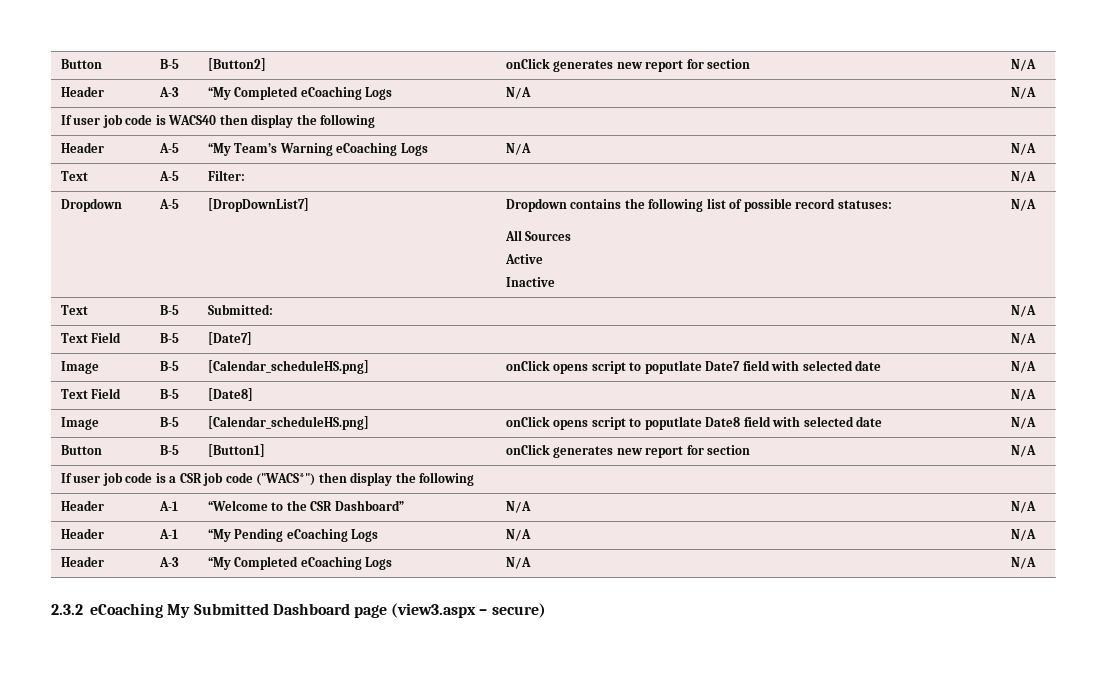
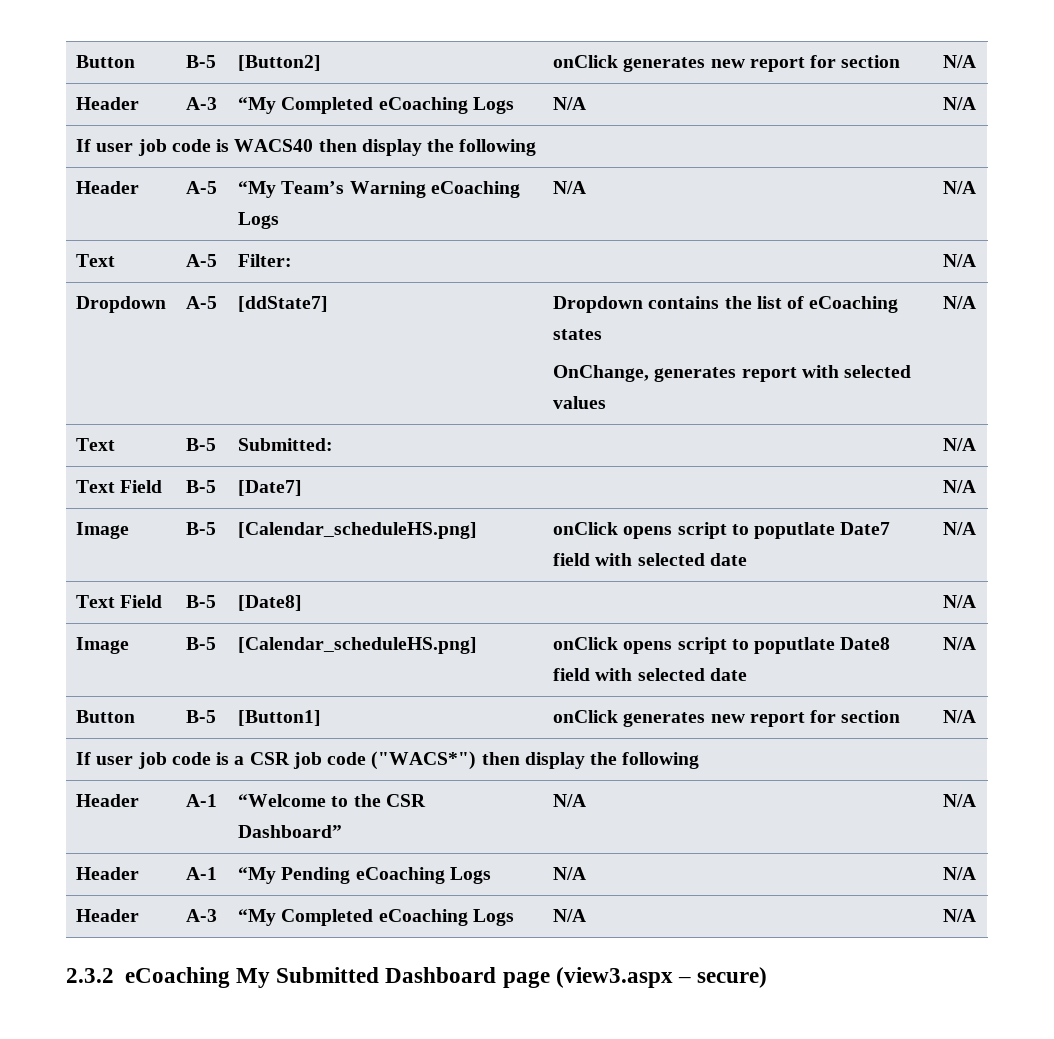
- Dropdown | A-5 | [DropDownList7] | Dropdown contains the following list of possible record statuses:
- All Sources
- Active
- Inactive | N/A
+ Dropdown | A-5 | [ddState7] | Dropdown contains the list of eCoaching states
+ OnChange, generates report with selected values | N/A

